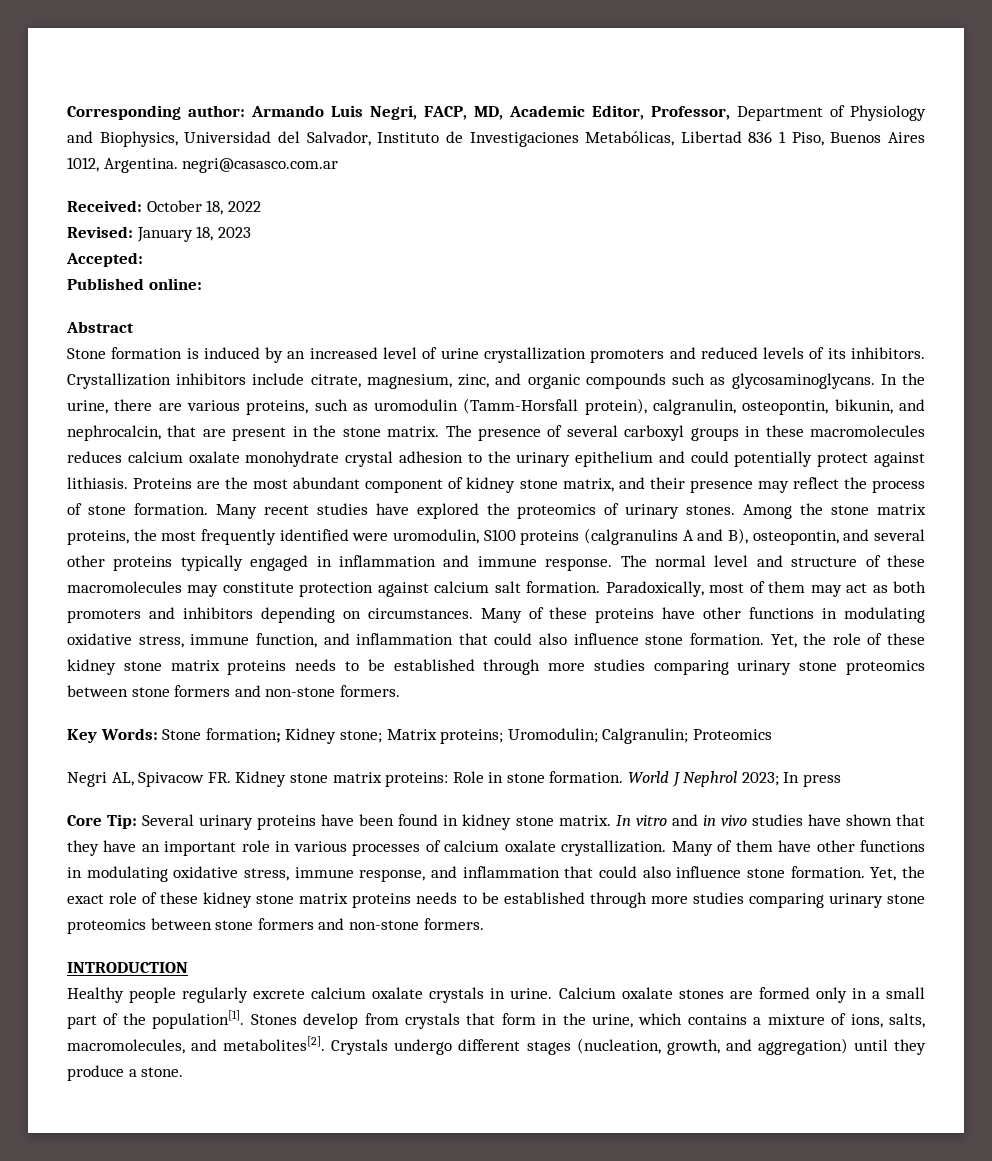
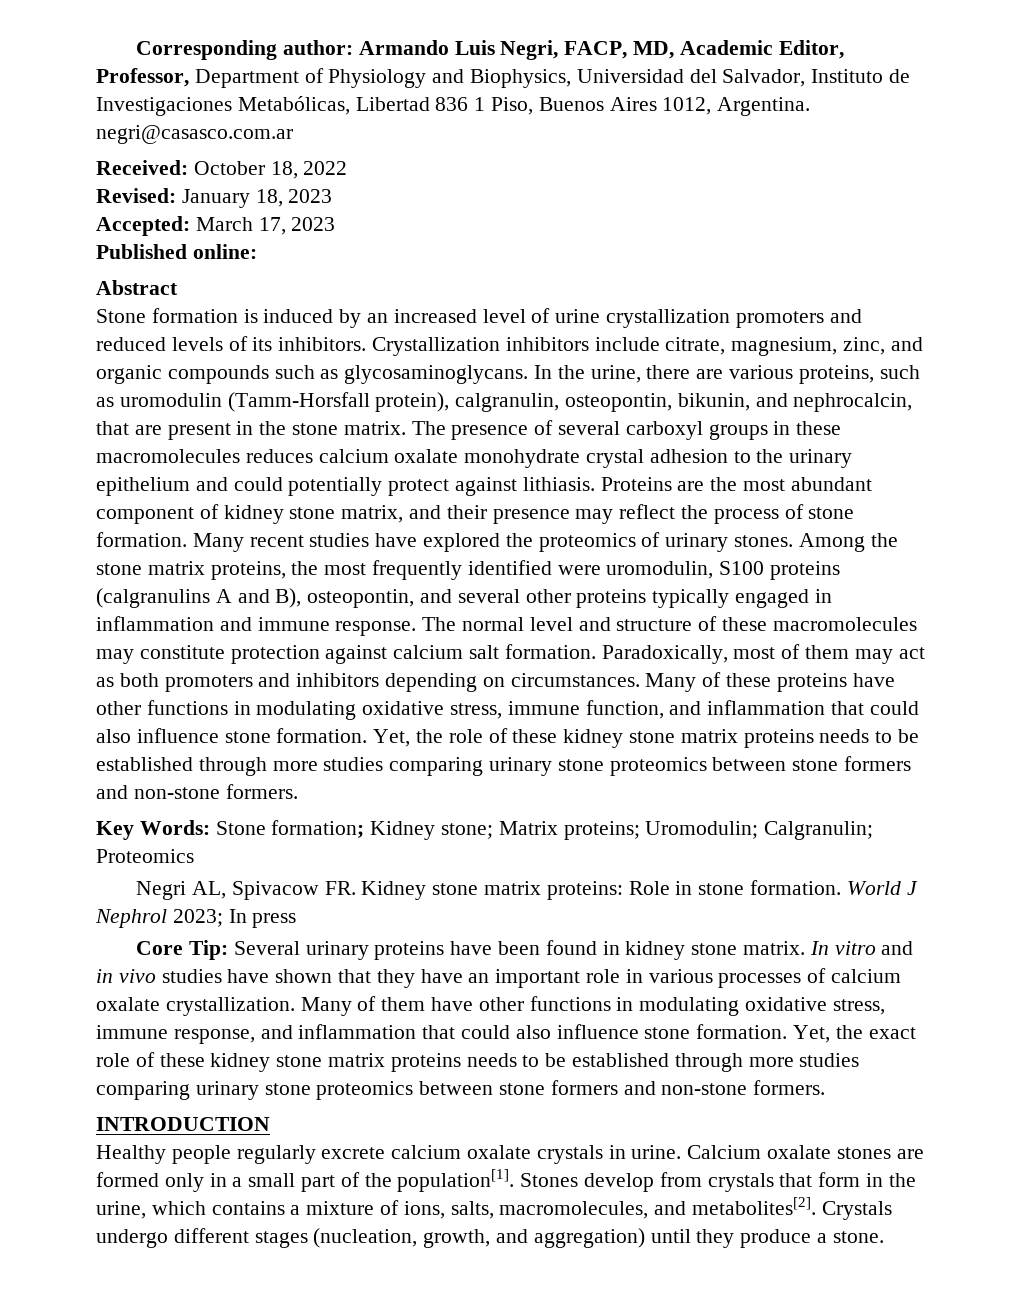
- Accepted:
+ Accepted: March 17, 2023

